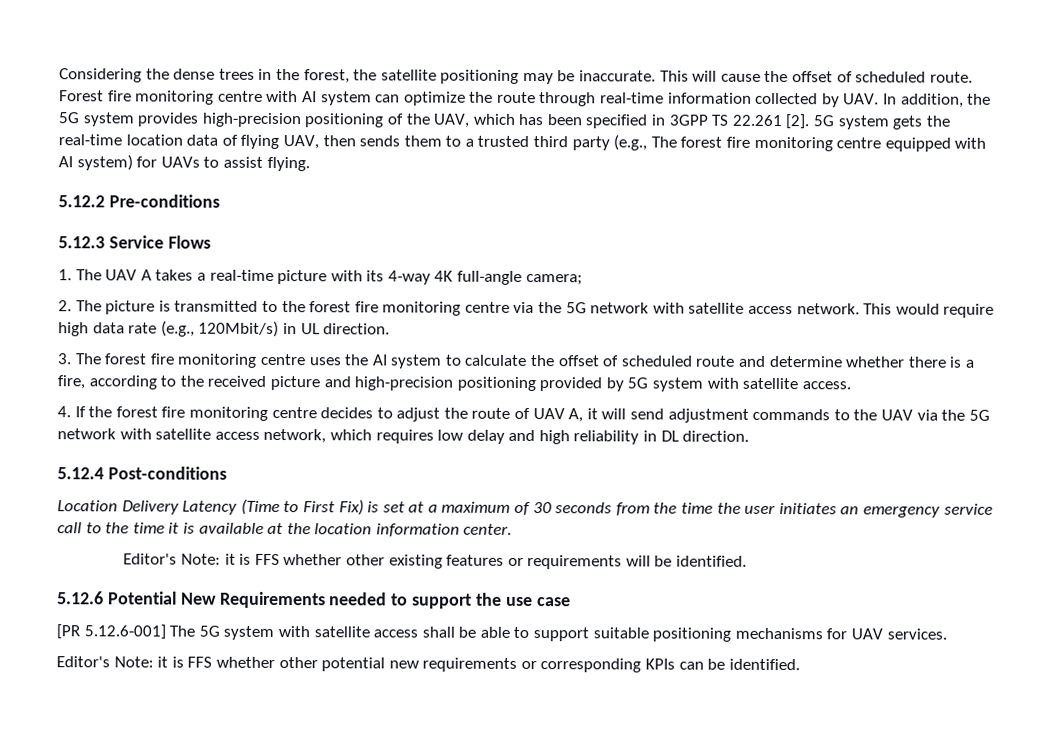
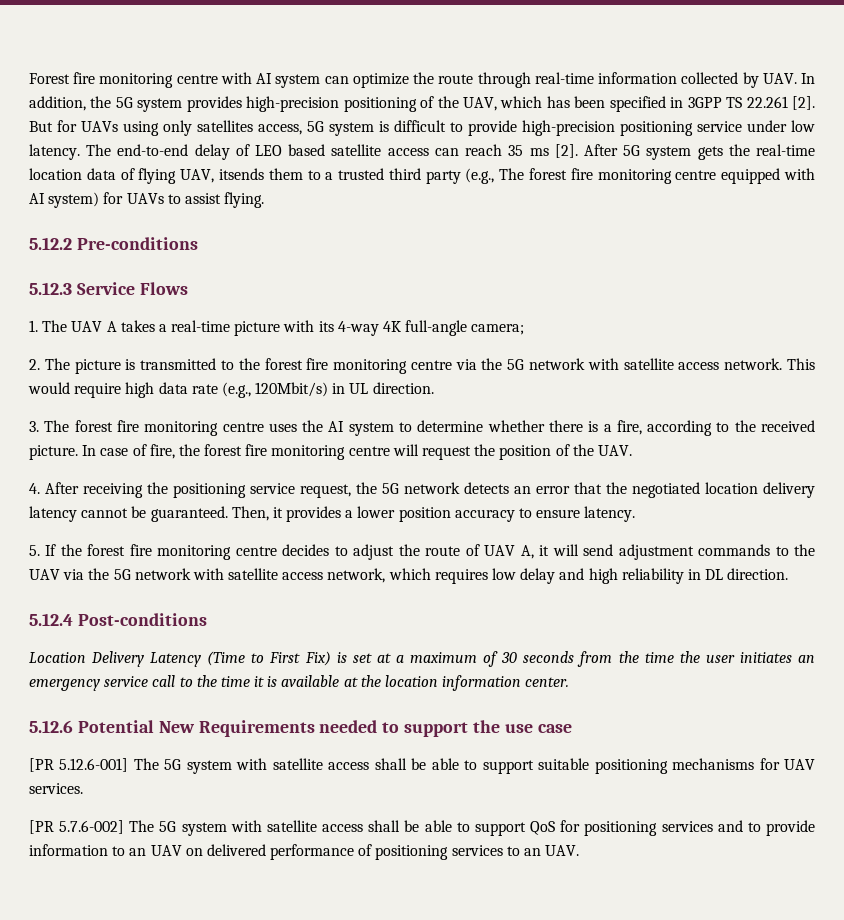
- Considering the dense trees in the forest, the satellite positioning may be inaccurate. This will cause the offset of scheduled route.
- 5G system gets the real-time location data of flying UAV, then sends them to a trusted third party (e.g., The forest fire monitoring centre equipped with AI system) for UAVs to assist flying.
+ But for UAVs using only satellites access, 5G system is difficult to provide high-precision positioning service under low latency. The end-to-end delay of LEO based satellite access can reach 35 ms [2]. After 5G system gets the real-time location data of flying UAV, itsends them to a trusted third party (e.g., The forest fire monitoring centre equipped with AI system) for UAVs to assist flying.
- 3. The forest fire monitoring centre uses the AI system to calculate the offset of scheduled route and determine whether there is a fire, according to the received picture and high-precision positioning provided by 5G system with satellite access.
- 4. If the forest fire monitoring centre decides to adjust the route of UAV A, it will send adjustment commands to the UAV via the 5G network with satellite access network, which requires low delay and high reliability in DL direction.
+ 3. The forest fire monitoring centre uses the AI system to determine whether there is a fire, according to the received picture. In case of fire, the forest fire monitoring centre will request the position of the UAV.
+ 4. After receiving the positioning service request, the 5G network detects an error that the negotiated location delivery latency cannot be guaranteed. Then, it provides a lower position accuracy to ensure latency.
+ 5. If the forest fire monitoring centre decides to adjust the route of UAV A, it will send adjustment commands to the UAV via the 5G network with satellite access network, which requires low delay and high reliability in DL direction.
- Editor's Note: it is FFS whether other existing features or requirements will be identified.
- Editor's Note: it is FFS whether other potential new requirements or corresponding KPIs can be identified.
+ [PR 5.7.6-002] The 5G system with satellite access shall be able to support QoS for positioning services and to provide information to an UAV on delivered performance of positioning services to an UAV.

